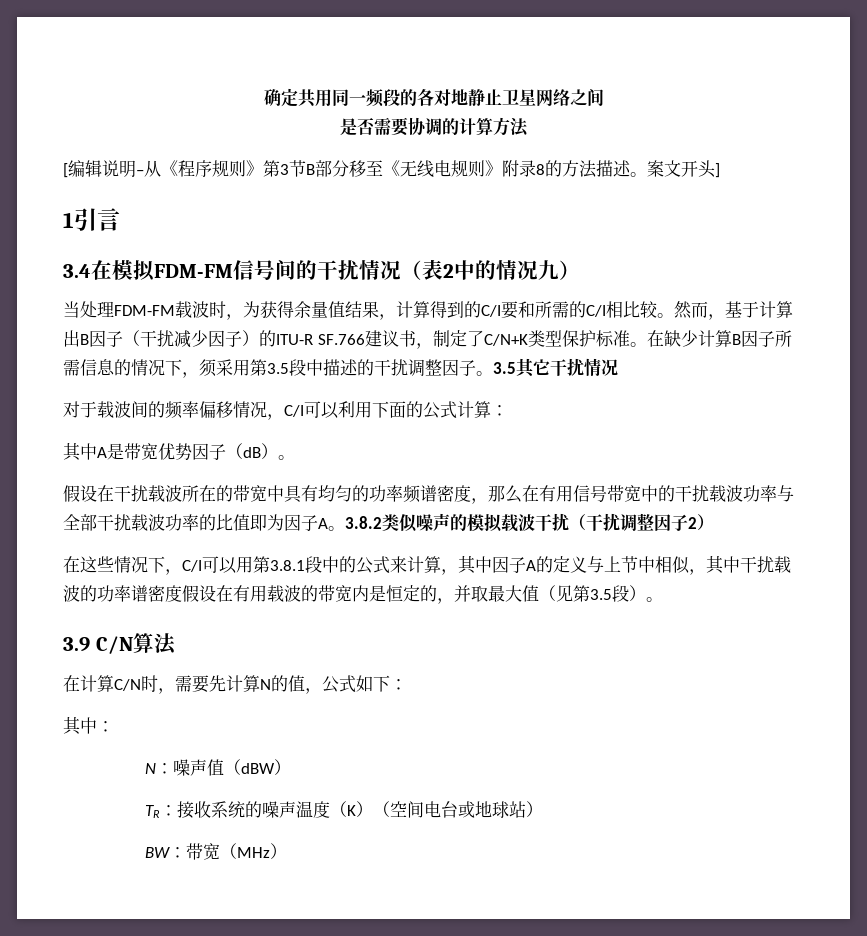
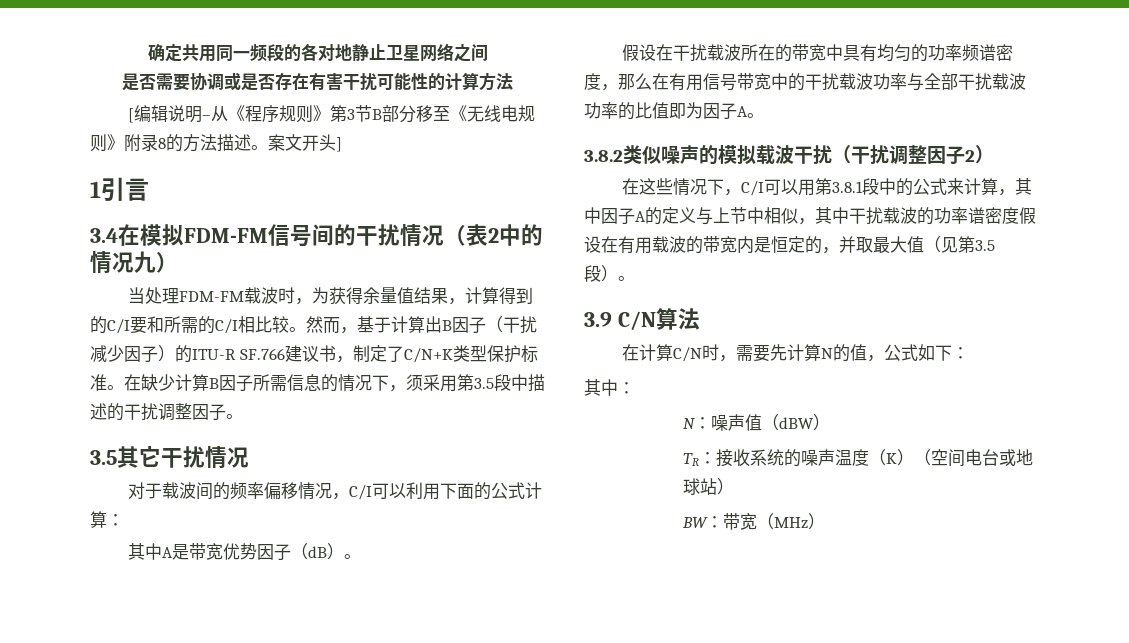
- 是否需要协调的计算方法
+ 是否需要协调或是否存在有害干扰可能性的计算方法
- 在缺少计算B因子所需信息的情况下，须采用第3.5段中描述的干扰调整因子。3.5其它干扰情况
+ 在缺少计算B因子所需信息的情况下，须采用第3.5段中描述的干扰调整因子。
+ 3.5其它干扰情况
- 假设在干扰载波所在的带宽中具有均匀的功率频谱密度，那么在有用信号带宽中的干扰载波功率与全部干扰载波功率的比值即为因子A。3.8.2类似噪声的模拟载波干扰（干扰调整因子2）
+ 假设在干扰载波所在的带宽中具有均匀的功率频谱密度，那么在有用信号带宽中的干扰载波功率与全部干扰载波功率的比值即为因子A。
+ 3.8.2类似噪声的模拟载波干扰（干扰调整因子2）

